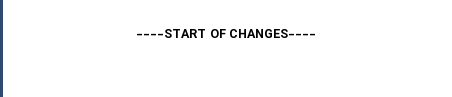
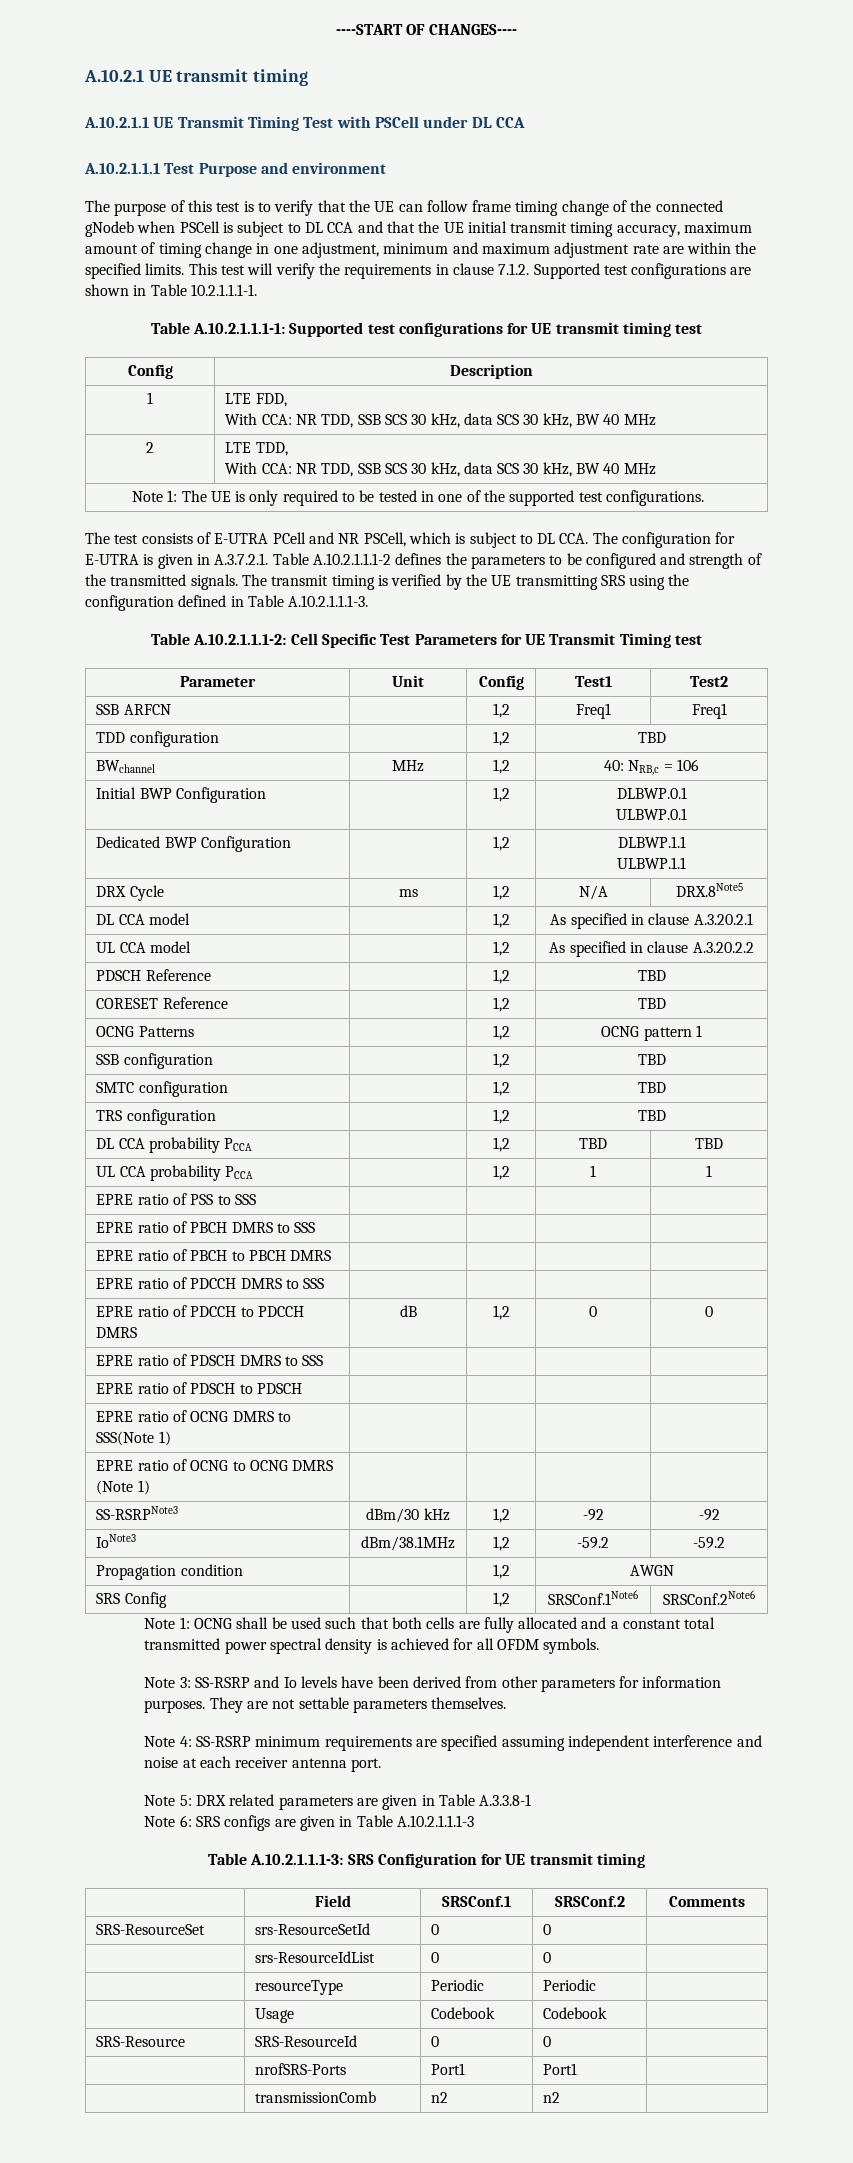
+ A.10.2.1 UE transmit timing
+ A.10.2.1.1 UE Transmit Timing Test with PSCell under DL CCA
+ A.10.2.1.1.1 Test Purpose and environment
+ The purpose of this test is to verify that the UE can follow frame timing change of the connected gNodeb when PSCell is subject to DL CCA and that the UE initial transmit timing accuracy, maximum amount of timing change in one adjustment, minimum and maximum adjustment rate are within the specified limits. This test will verify the requirements in clause 7.1.2. Supported test configurations are shown in Table 10.2.1.1.1-1.
+ Table A.10.2.1.1.1-1: Supported test configurations for UE transmit timing test
+ Config | Description
+ 1 | LTE FDD,
+ With CCA: NR TDD, SSB SCS 30 kHz, data SCS 30 kHz, BW 40 MHz
+ 2 | LTE TDD,
+ With CCA: NR TDD, SSB SCS 30 kHz, data SCS 30 kHz, BW 40 MHz
+ Note 1: The UE is only required to be tested in one of the supported test configurations.
+ The test consists of E-UTRA PCell and NR PSCell, which is subject to DL CCA. The configuration for E-UTRA is given in A.3.7.2.1. Table A.10.2.1.1.1-2 defines the parameters to be configured and strength of the transmitted signals. The transmit timing is verified by the UE transmitting SRS using the configuration defined in Table A.10.2.1.1.1-3.
+ Table A.10.2.1.1.1-2: Cell Specific Test Parameters for UE Transmit Timing test
+ Parameter | Unit | Config | Test1 | Test2
+ SSB ARFCN | | 1,2 | Freq1 | Freq1
+ TDD configuration | | 1,2 | TBD
+ BWchannel | MHz | 1,2 | 40: NRB,c = 106
+ Initial BWP Configuration | | 1,2 | DLBWP.0.1
+ ULBWP.0.1
+ Dedicated BWP Configuration | | 1,2 | DLBWP.1.1
+ ULBWP.1.1
+ DRX Cycle | ms | 1,2 | N/A | DRX.8Note5
+ DL CCA model | | 1,2 | As specified in clause A.3.20.2.1
+ UL CCA model | | 1,2 | As specified in clause A.3.20.2.2
+ PDSCH Reference | | 1,2 | TBD
+ CORESET Reference | | 1,2 | TBD
+ OCNG Patterns | | 1,2 | OCNG pattern 1
+ SSB configuration | | 1,2 | TBD
+ SMTC configuration | | 1,2 | TBD
+ TRS configuration | | 1,2 | TBD
+ DL CCA probability PCCA | | 1,2 | TBD | TBD
+ UL CCA probability PCCA | | 1,2 | 1 | 1
+ EPRE ratio of PSS to SSS | | | |
+ EPRE ratio of PBCH DMRS to SSS | | | |
+ EPRE ratio of PBCH to PBCH DMRS | | | |
+ EPRE ratio of PDCCH DMRS to SSS | | | |
+ EPRE ratio of PDCCH to PDCCH DMRS | dB | 1,2 | 0 | 0
+ EPRE ratio of PDSCH DMRS to SSS | | | |
+ EPRE ratio of PDSCH to PDSCH | | | |
+ EPRE ratio of OCNG DMRS to SSS(Note 1) | | | |
+ EPRE ratio of OCNG to OCNG DMRS (Note 1) | | | |
+ SS-RSRPNote3 | dBm/30 kHz | 1,2 | -92 | -92
+ IoNote3 | dBm/38.1MHz | 1,2 | -59.2 | -59.2
+ Propagation condition | | 1,2 | AWGN
+ SRS Config | | 1,2 | SRSConf.1Note6 | SRSConf.2Note6
+ Note 1: OCNG shall be used such that both cells are fully allocated and a constant total transmitted power spectral density is achieved for all OFDM symbols.
+ Note 3: SS-RSRP and Io levels have been derived from other parameters for information purposes. They are not settable parameters themselves.
+ Note 4: SS-RSRP minimum requirements are specified assuming independent interference and noise at each receiver antenna port.
+ Note 5: DRX related parameters are given in Table A.3.3.8-1
+ Note 6: SRS configs are given in Table A.10.2.1.1.1-3
+ Table A.10.2.1.1.1-3: SRS Configuration for UE transmit timing
+ | Field | SRSConf.1 | SRSConf.2 | Comments
+ SRS-ResourceSet | srs-ResourceSetId | 0 | 0 |
+ | srs-ResourceIdList | 0 | 0 |
+ | resourceType | Periodic | Periodic |
+ | Usage | Codebook | Codebook |
+ SRS-Resource | SRS-ResourceId | 0 | 0 |
+ | nrofSRS-Ports | Port1 | Port1 |
+ | transmissionComb | n2 | n2 |

